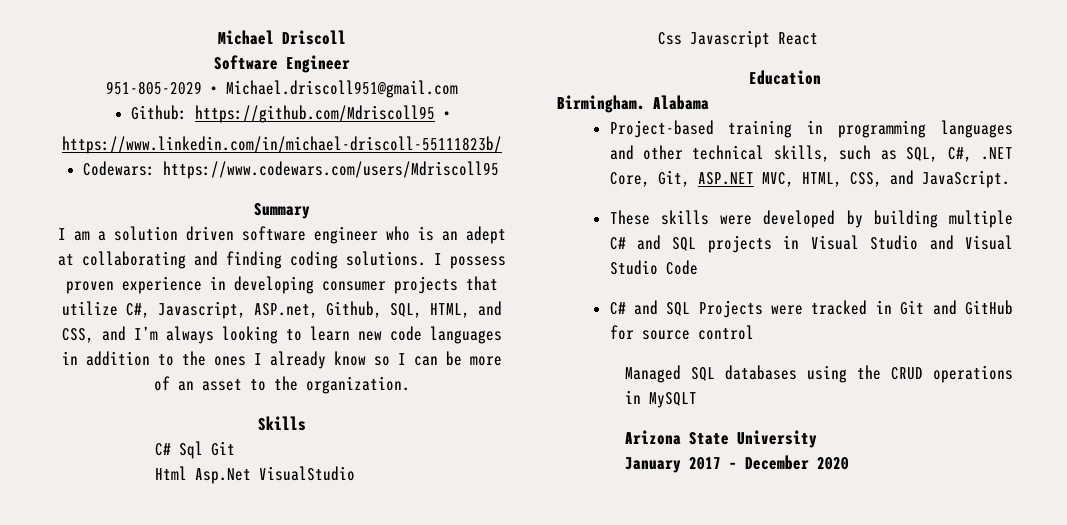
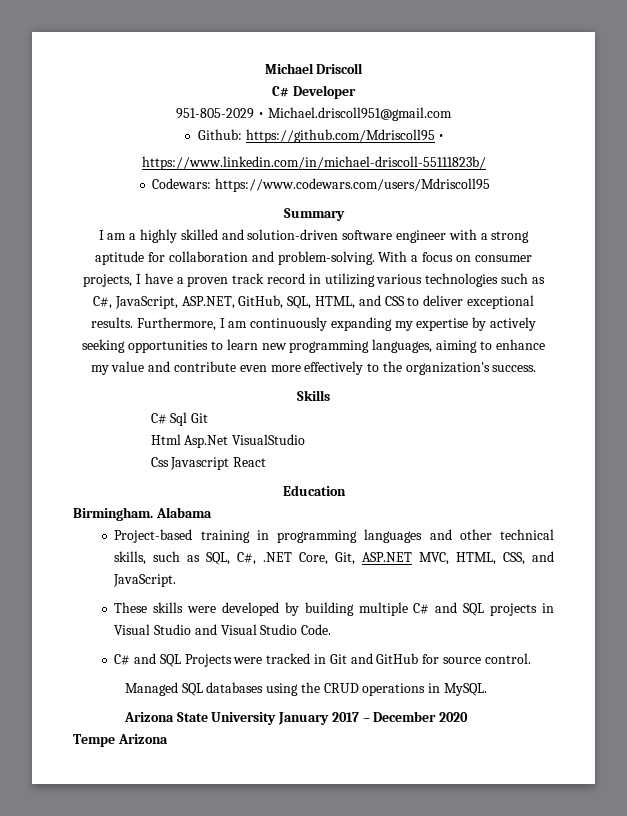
- Software Engineer
+ C# Developer
- I am a solution driven software engineer who is an adept at collaborating and finding coding solutions. I possess proven experience in developing consumer projects that utilize C#, Javascript, ASP.net, Github, SQL, HTML, and CSS, and I’m always looking to learn new code languages in addition to the ones I already know so I can be more of an asset to the organization.
+ I am a highly skilled and solution-driven software engineer with a strong aptitude for collaboration and problem-solving. With a focus on consumer projects, I have a proven track record in utilizing various technologies such as C#, JavaScript, ASP.NET, GitHub, SQL, HTML, and CSS to deliver exceptional results. Furthermore, I am continuously expanding my expertise by actively seeking opportunities to learn new programming languages, aiming to enhance my value and contribute even more effectively to the organization's success.
- These skills were developed by building multiple C# and SQL projects in Visual Studio and Visual Studio Code
+ These skills were developed by building multiple C# and SQL projects in Visual Studio and Visual Studio Code.
- C# and SQL Projects were tracked in Git and GitHub for source control
+ C# and SQL Projects were tracked in Git and GitHub for source control.
- Managed SQL databases using the CRUD operations in MySQLT
+ Managed SQL databases using the CRUD operations in MySQL.
- Arizona State University
- January 2017 – December 2020
+ Arizona State University January 2017 – December 2020
+ Tempe Arizona

